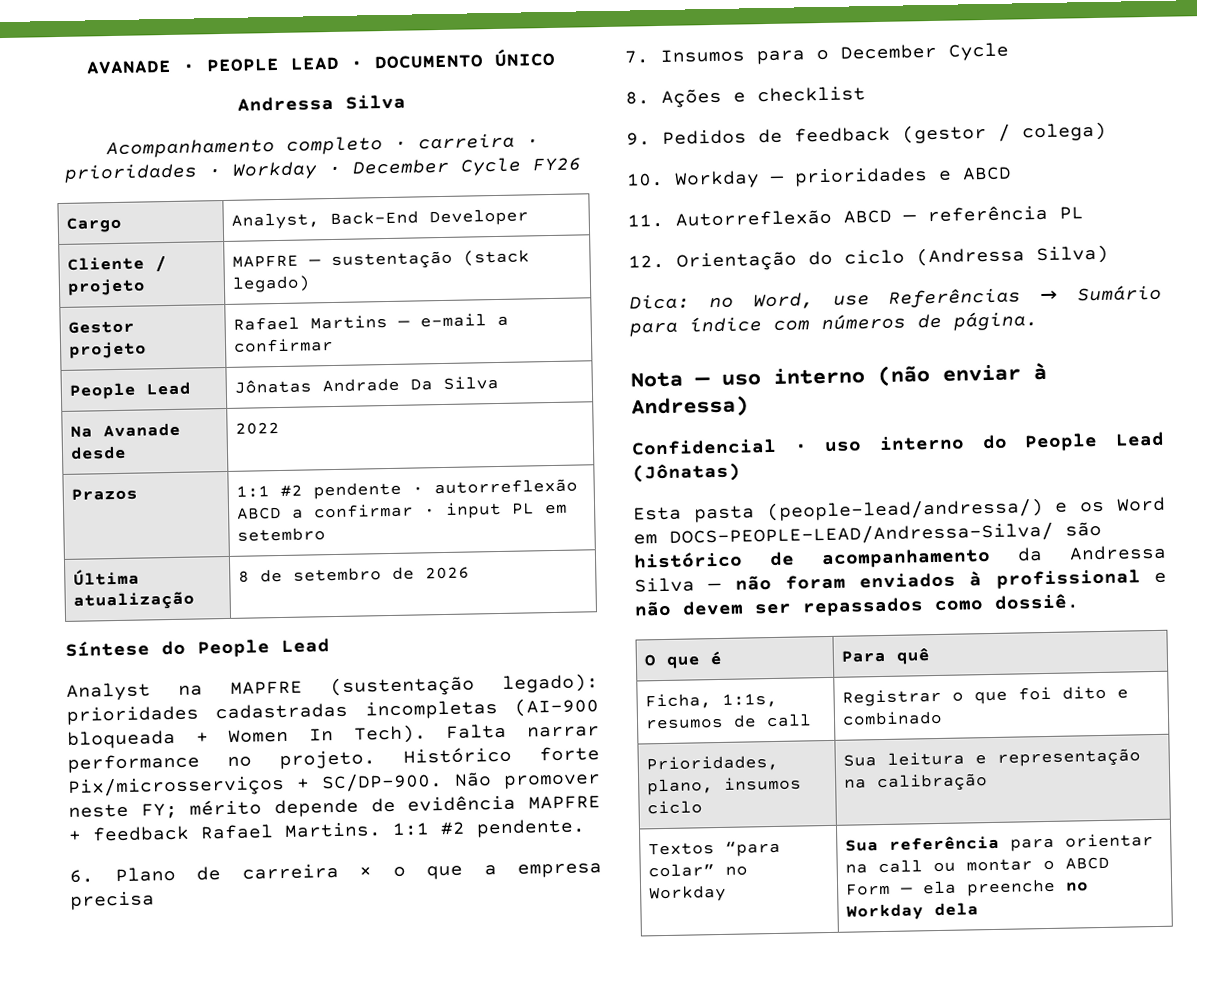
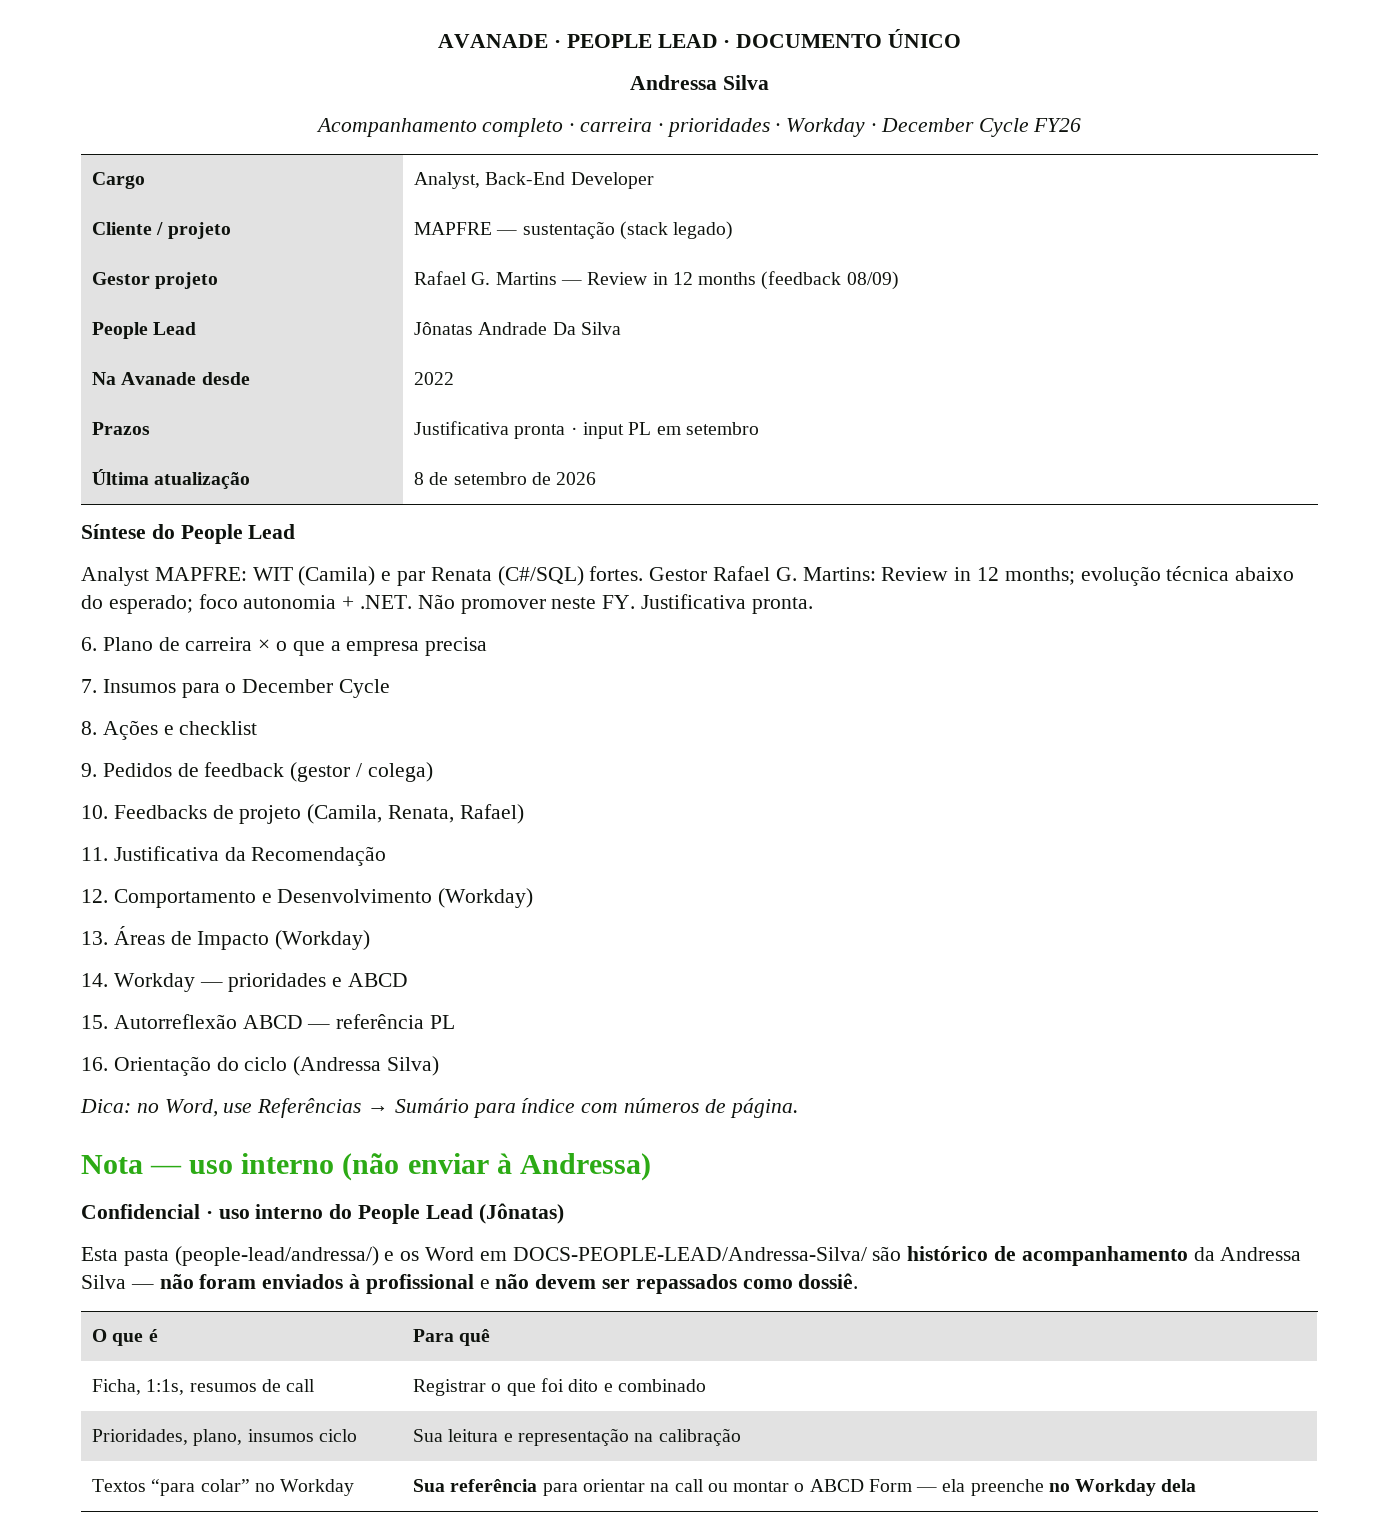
- Gestor projeto | Rafael Martins — e-mail a confirmar
+ Gestor projeto | Rafael G. Martins — Review in 12 months (feedback 08/09)
- Prazos | 1:1 #2 pendente · autorreflexão ABCD a confirmar · input PL em setembro
+ Prazos | Justificativa pronta · input PL em setembro
- Analyst na MAPFRE (sustentação legado): prioridades cadastradas incompletas (AI-900 bloqueada + Women In Tech). Falta narrar performance no projeto. Histórico forte Pix/microsserviços + SC/DP-900. Não promover neste FY; mérito depende de evidência MAPFRE + feedback Rafael Martins. 1:1 #2 pendente.
+ Analyst MAPFRE: WIT (Camila) e par Renata (C#/SQL) fortes. Gestor Rafael G. Martins: Review in 12 months; evolução técnica abaixo do esperado; foco autonomia + .NET. Não promover neste FY. Justificativa pronta.
- 10. Workday — prioridades e ABCD
+ 10. Feedbacks de projeto (Camila, Renata, Rafael)
+ 11. Justificativa da Recomendação
+ 12. Comportamento e Desenvolvimento (Workday)
+ 13. Áreas de Impacto (Workday)
+ 14. Workday — prioridades e ABCD
- 11. Autorreflexão ABCD — referência PL
+ 15. Autorreflexão ABCD — referência PL
- 12. Orientação do ciclo (Andressa Silva)
+ 16. Orientação do ciclo (Andressa Silva)

